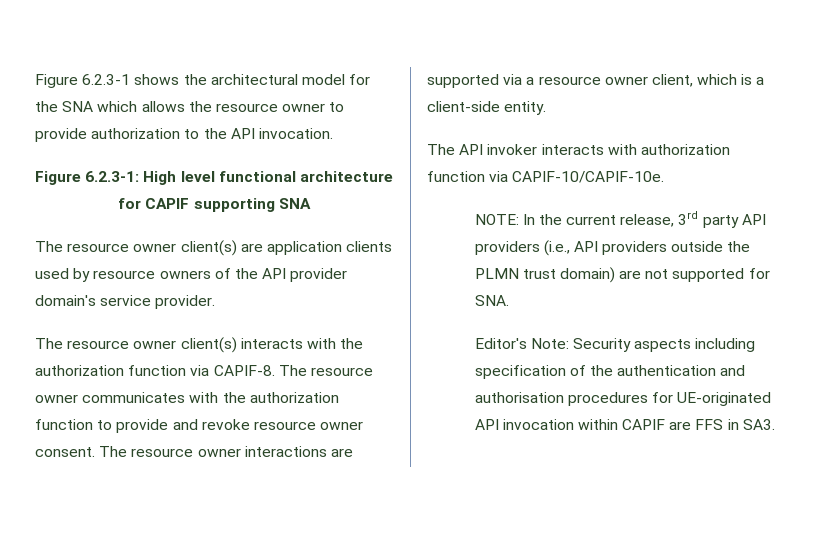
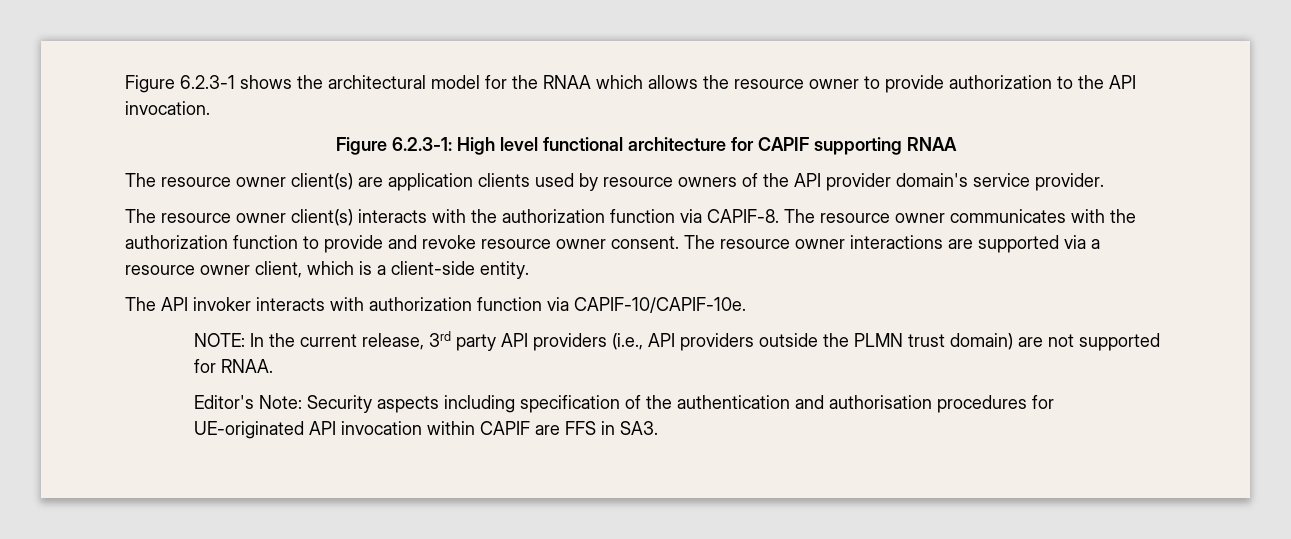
- Figure 6.2.3-1 shows the architectural model for the SNA which allows the resource owner to provide authorization to the API invocation.
+ Figure 6.2.3-1 shows the architectural model for the RNAA which allows the resource owner to provide authorization to the API invocation.
- Figure 6.2.3-1: High level functional architecture for CAPIF supporting SNA
+ Figure 6.2.3-1: High level functional architecture for CAPIF supporting RNAA
- NOTE: In the current release, 3rd party API providers (i.e., API providers outside the PLMN trust domain) are not supported for SNA.
+ NOTE: In the current release, 3rd party API providers (i.e., API providers outside the PLMN trust domain) are not supported for RNAA.

